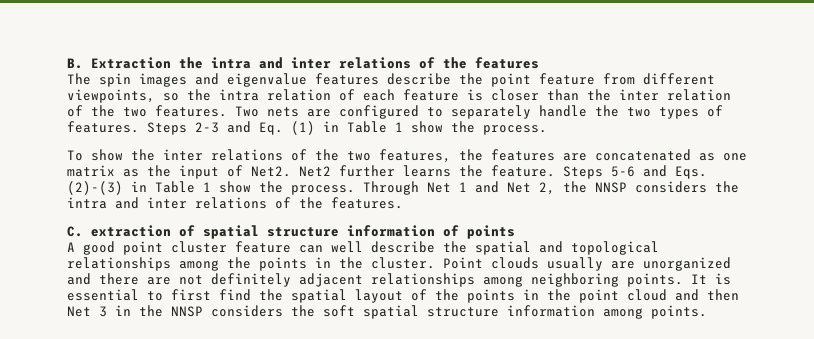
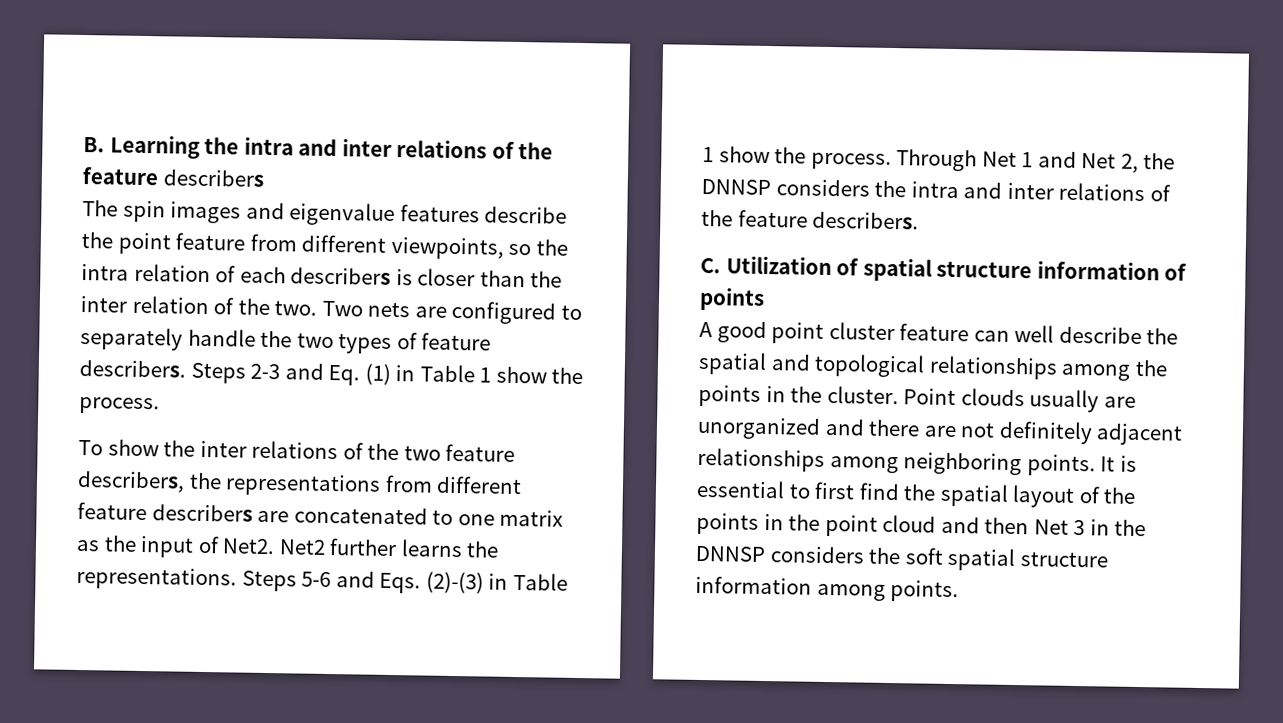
- B. Extraction the intra and inter relations of the features
+ B. Learning the intra and inter relations of the feature describers
- The spin images and eigenvalue features describe the point feature from different viewpoints, so the intra relation of each feature is closer than the inter relation of the two features.
+ The spin images and eigenvalue features describe the point feature from different viewpoints, so the intra relation of each describers is closer than the inter relation of the two.
- Two nets are configured to separately handle the two types of features.
+ Two nets are configured to separately handle the two types of feature describers.
- To show the inter relations of the two features, the features are concatenated as one matrix as the input of Net2.
+ To show the inter relations of the two feature describers, the representations from different feature describers are concatenated to one matrix as the input of Net2.
- Net2 further learns the feature.
+ Net2 further learns the representations.
- Through Net 1 and Net 2, the NNSP considers the intra and inter relations of the features.
+ Through Net 1 and Net 2, the DNNSP considers the intra and inter relations of the feature describers.
- C. extraction of spatial structure information of points
+ C. Utilization of spatial structure information of points
- It is essential to first find the spatial layout of the points in the point cloud and then Net 3 in the NNSP considers the soft spatial structure information among points.
+ It is essential to first find the spatial layout of the points in the point cloud and then Net 3 in the DNNSP considers the soft spatial structure information among points.

